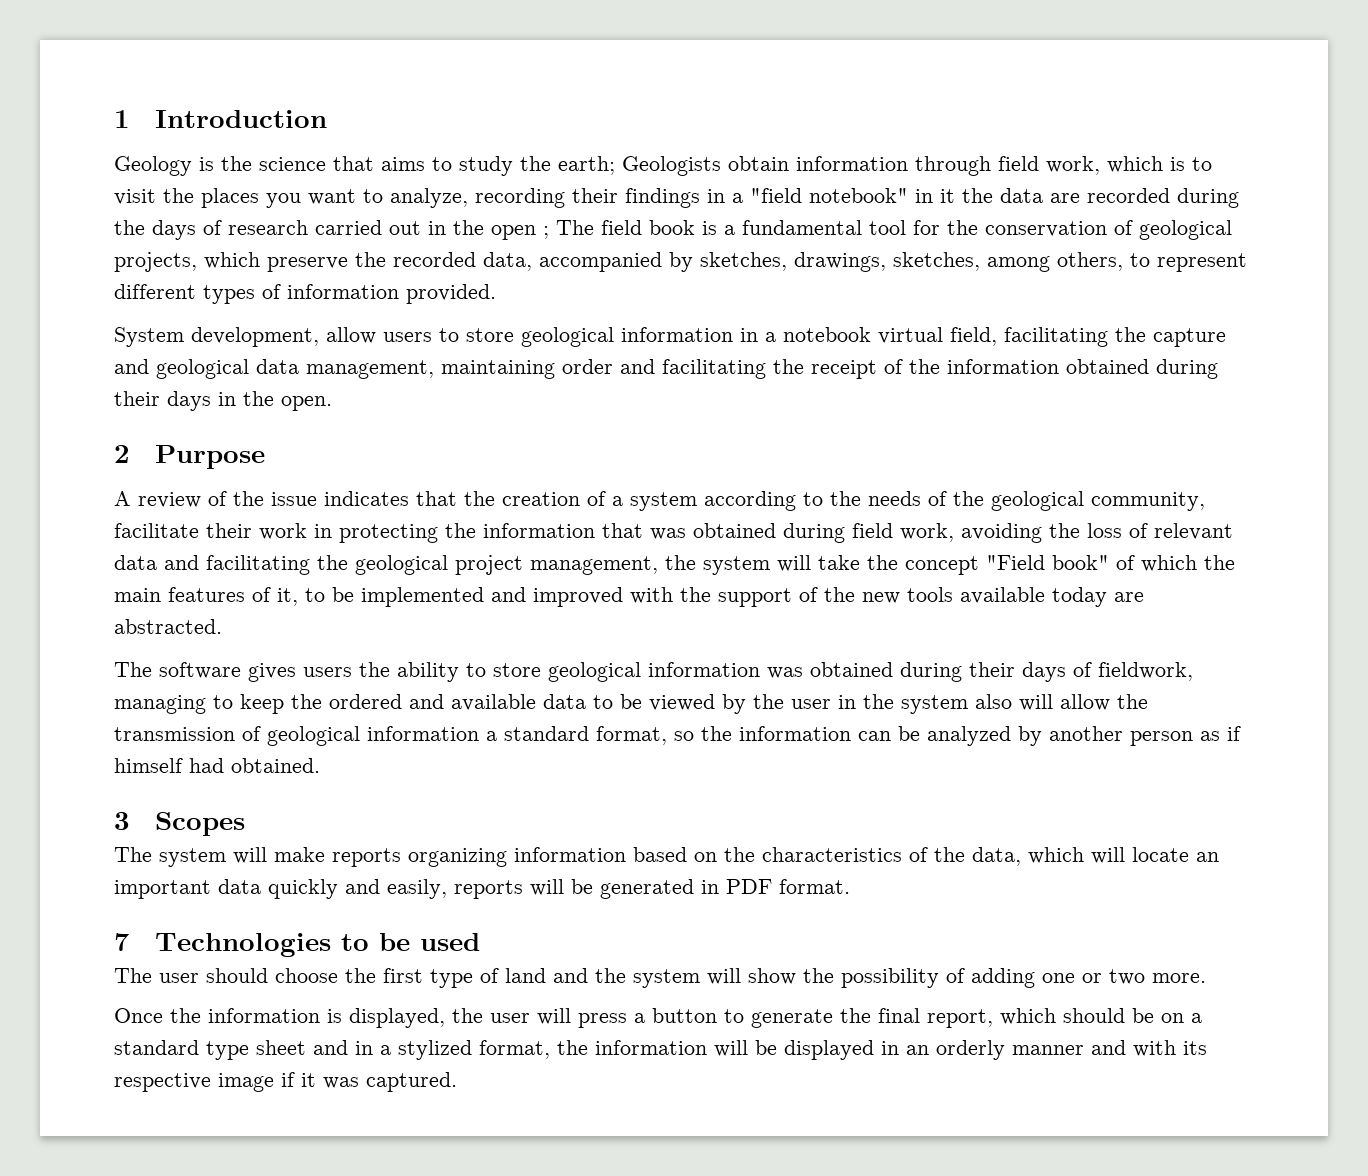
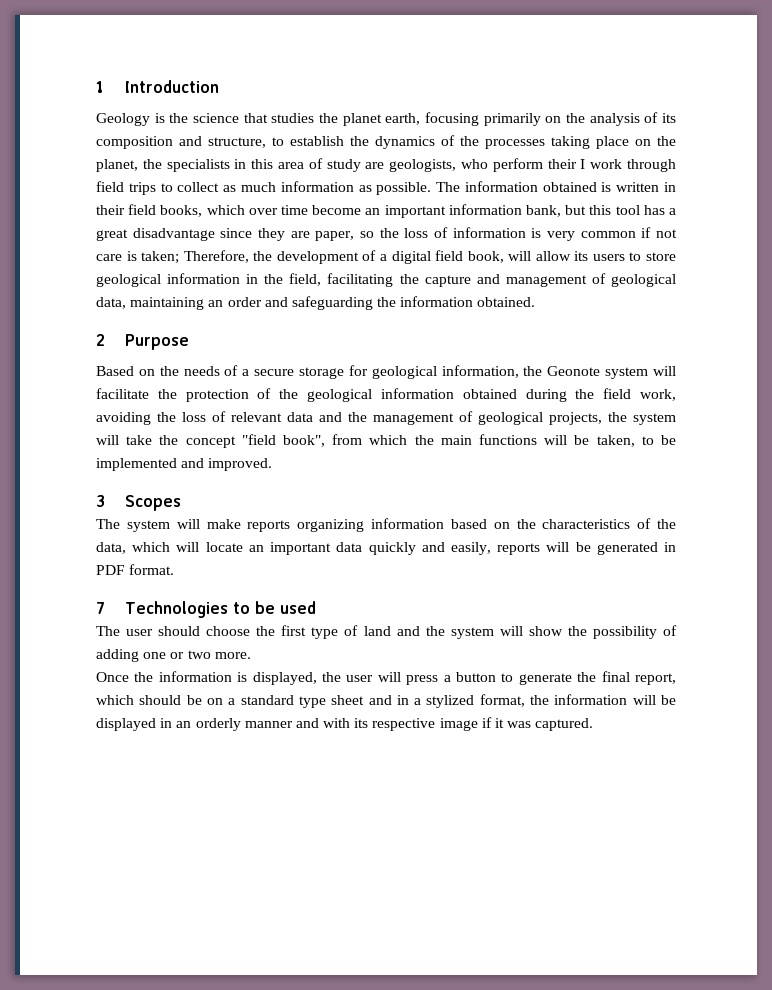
- Geology is the science that aims to study the earth; Geologists obtain information through field work, which is to visit the places you want to analyze, recording their findings in a "field notebook" in it the data are recorded during the days of research carried out in the open ; The field book is a fundamental tool for the conservation of geological projects, which preserve the recorded data, accompanied by sketches, drawings, sketches, among others, to represent different types of information provided.
- System development, allow users to store geological information in a notebook virtual field, facilitating the capture and geological data management, maintaining order and facilitating the receipt of the information obtained during their days in the open.
+ Geology is the science that studies the planet earth, focusing primarily on the analysis of its composition and structure, to establish the dynamics of the processes taking place on the planet, the specialists in this area of study are geologists, who perform their I work through field trips to collect as much information as possible. The information obtained is written in their field books, which over time become an important information bank, but this tool has a great disadvantage since they are paper, so the loss of information is very common if not care is taken; Therefore, the development of a digital field book, will allow its users to store geological information in the field, facilitating the capture and management of geological data, maintaining an order and safeguarding the information obtained.
  2 Purpose
- A review of the issue indicates that the creation of a system according to the needs of the geological community, facilitate their work in protecting the information that was obtained during field work, avoiding the loss of relevant data and facilitating the geological project management, the system will take the concept "Field book" of which the main features of it, to be implemented and improved with the support of the new tools available today are abstracted.
- The software gives users the ability to store geological information was obtained during their days of fieldwork, managing to keep the ordered and available data to be viewed by the user in the system also will allow the transmission of geological information a standard format, so the information can be analyzed by another person as if himself had obtained.
+ Based on the needs of a secure storage for geological information, the Geonote system will facilitate the protection of the geological information obtained during the field work, avoiding the loss of relevant data and the management of geological projects, the system will take the concept "field book", from which the main functions will be taken, to be implemented and improved.

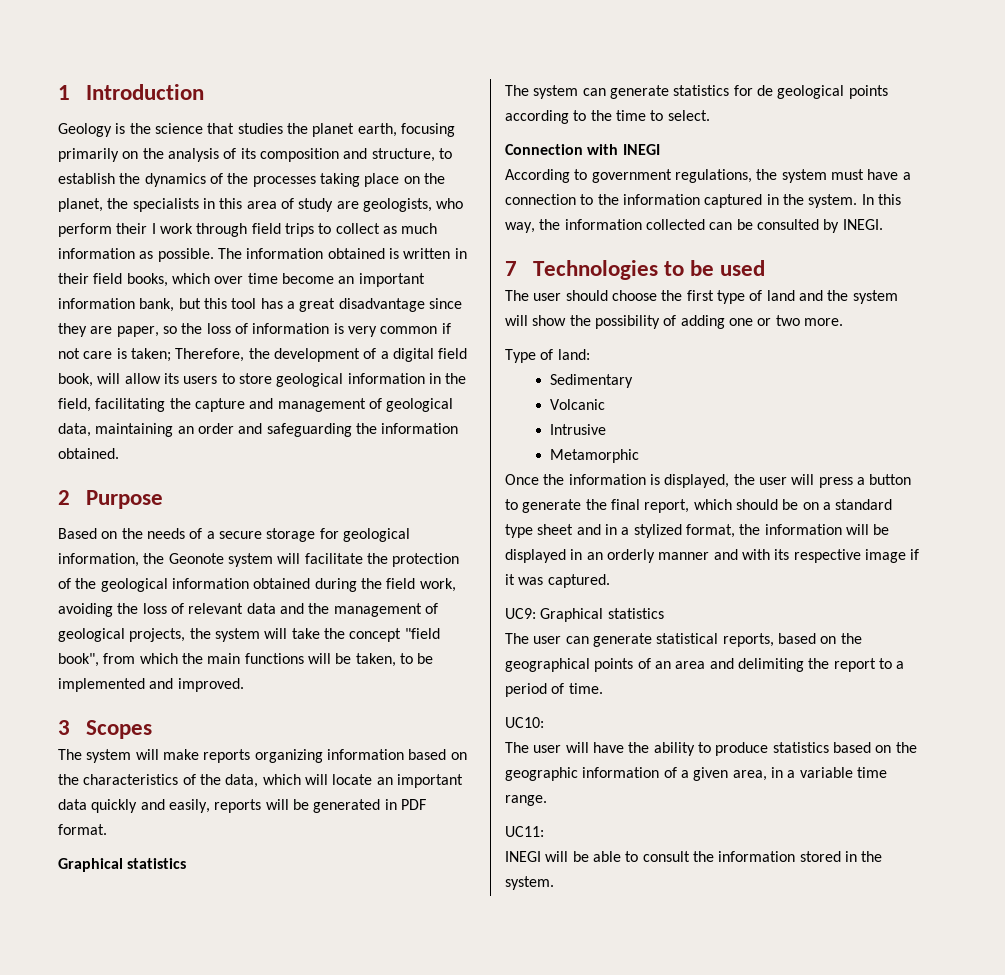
  The system will make reports organizing information based on the characteristics of the data, which will locate an important data quickly and easily, reports will be generated in PDF format.
+ Graphical statistics
+ The system can generate statistics for de geological points according to the time to select.
+ Connection with INEGI
+ According to government regulations, the system must have a connection to the information captured in the system. In this way, the information collected can be consulted by INEGI.
+ Type of land:
+ Sedimentary
+ Volcanic
+ Intrusive
+ Metamorphic
+ UC9: Graphical statistics
+ The user can generate statistical reports, based on the geographical points of an area and delimiting the report to a period of time.
+ UC10:
+ The user will have the ability to produce statistics based on the geographic information of a given area, in a variable time range.
+ UC11:
+ INEGI will be able to consult the information stored in the system.

